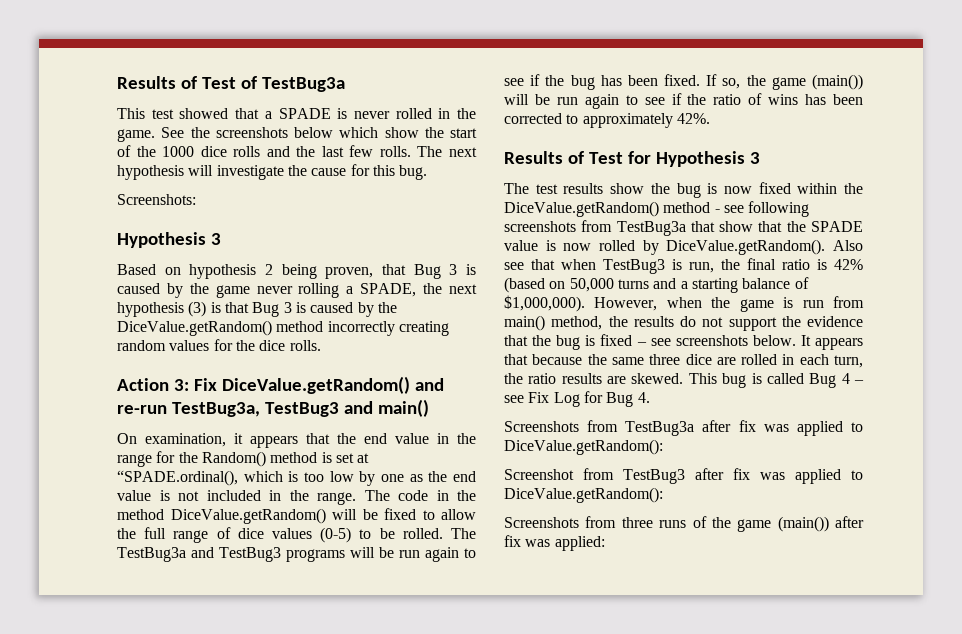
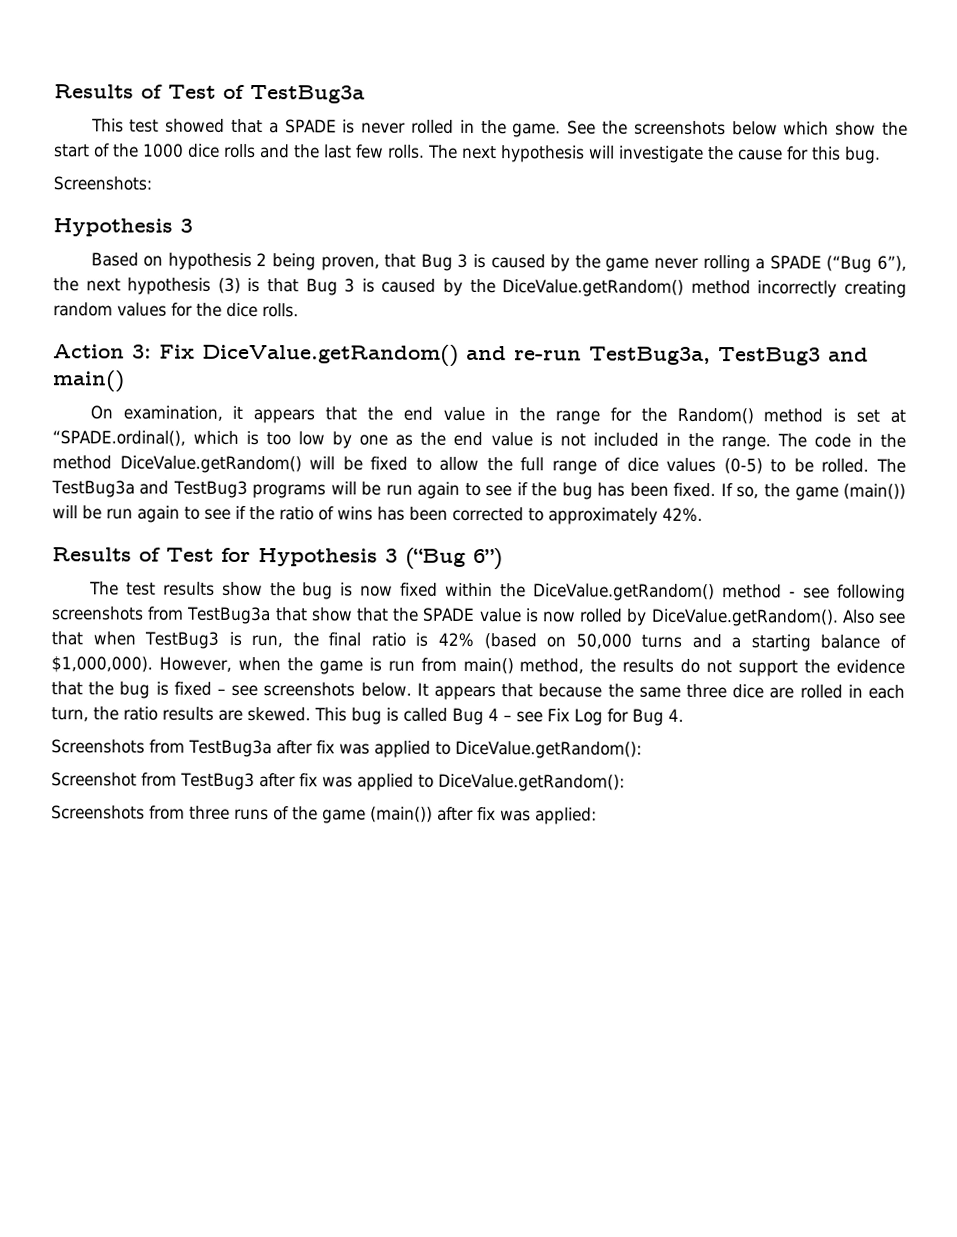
- Based on hypothesis 2 being proven, that Bug 3 is caused by the game never rolling a SPADE, the next hypothesis (3) is that Bug 3 is caused by the DiceValue.getRandom() method incorrectly creating random values for the dice rolls.
+ Based on hypothesis 2 being proven, that Bug 3 is caused by the game never rolling a SPADE (“Bug 6”), the next hypothesis (3) is that Bug 3 is caused by the DiceValue.getRandom() method incorrectly creating random values for the dice rolls.
- Results of Test for Hypothesis 3
+ Results of Test for Hypothesis 3 (“Bug 6”)

